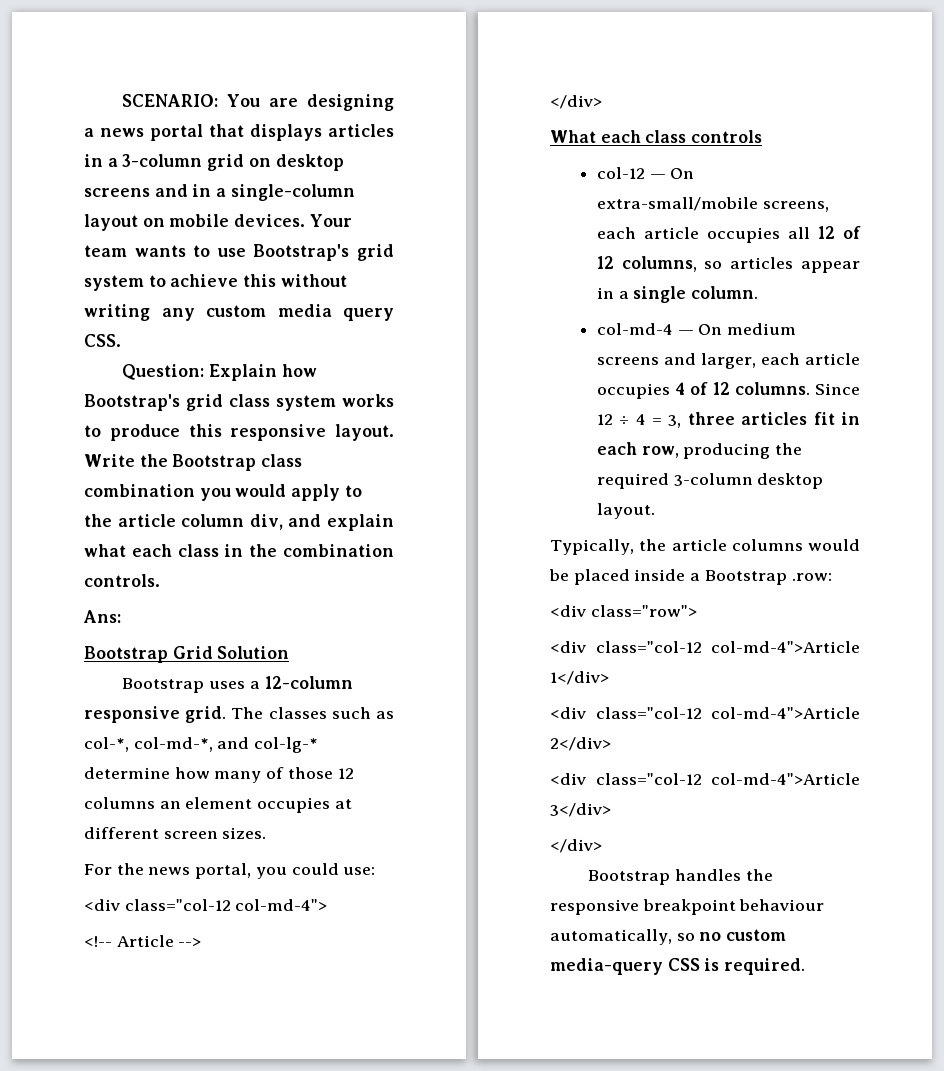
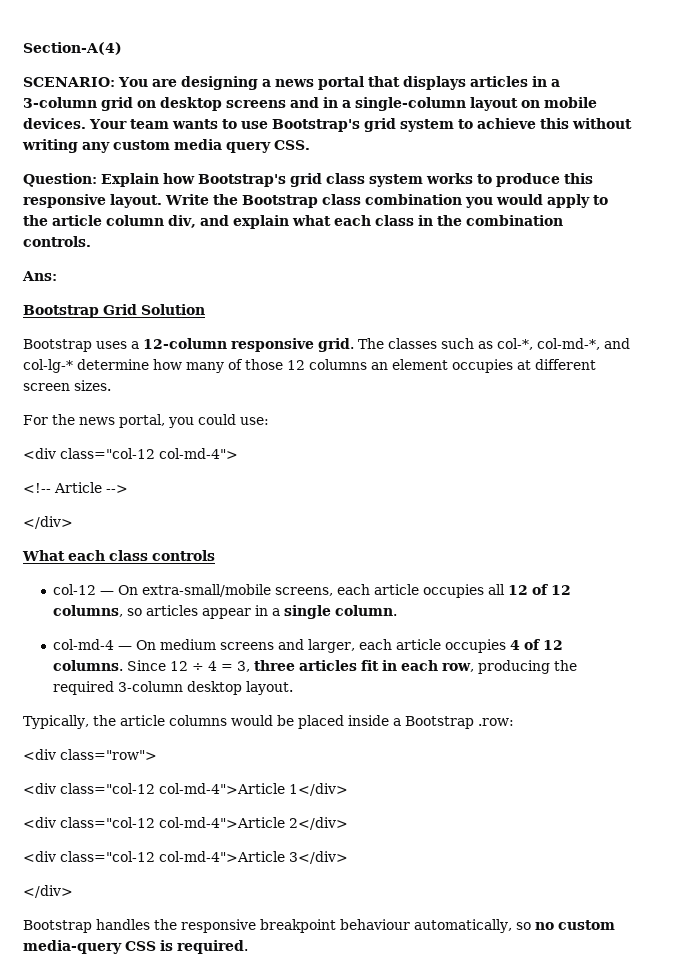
+ Section-A(4)

